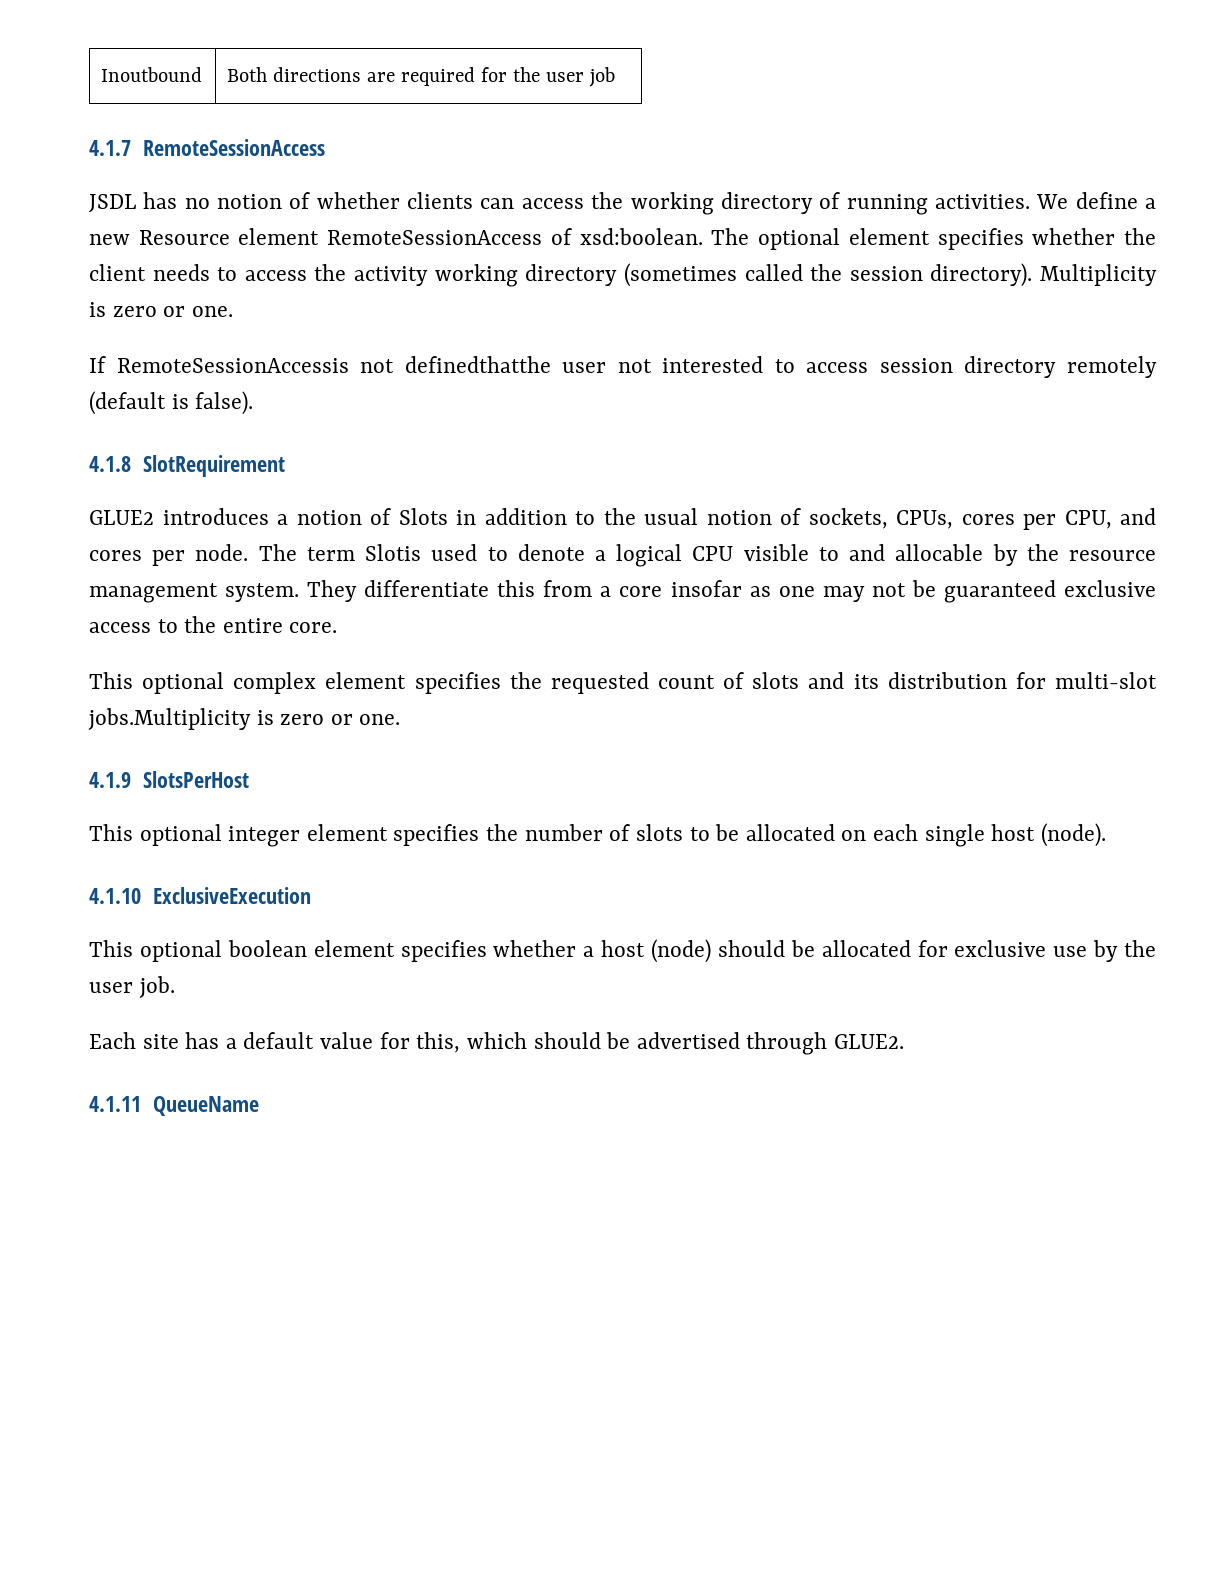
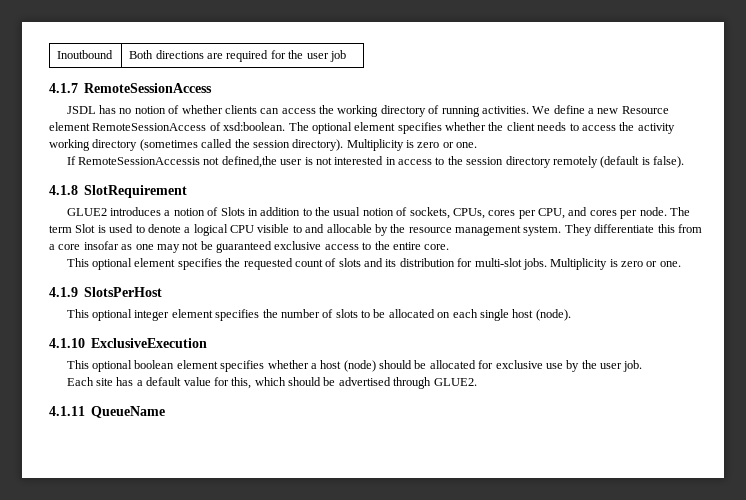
- If RemoteSessionAccessis not definedthatthe user not interested to access session directory remotely (default is false).
+ If RemoteSessionAccessis not defined,the user is not interested in access to the session directory remotely (default is false).
- The term Slotis used to denote a logical CPU visible to and allocable by the resource management system.
+ The term Slot is used to denote a logical CPU visible to and allocable by the resource management system.
- This optional complex element specifies the requested count of slots and its distribution for multi-slot jobs.Multiplicity is zero or one.
+ This optional element specifies the requested count of slots and its distribution for multi-slot jobs. Multiplicity is zero or one.

